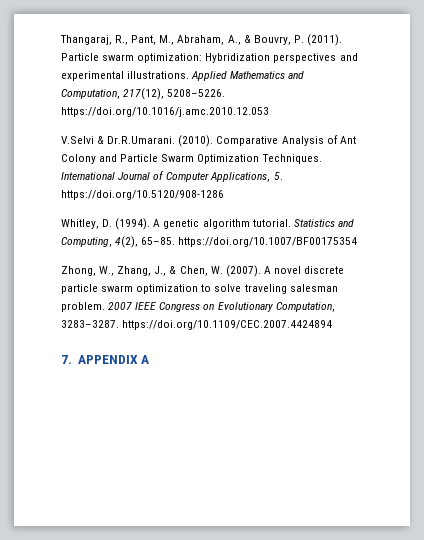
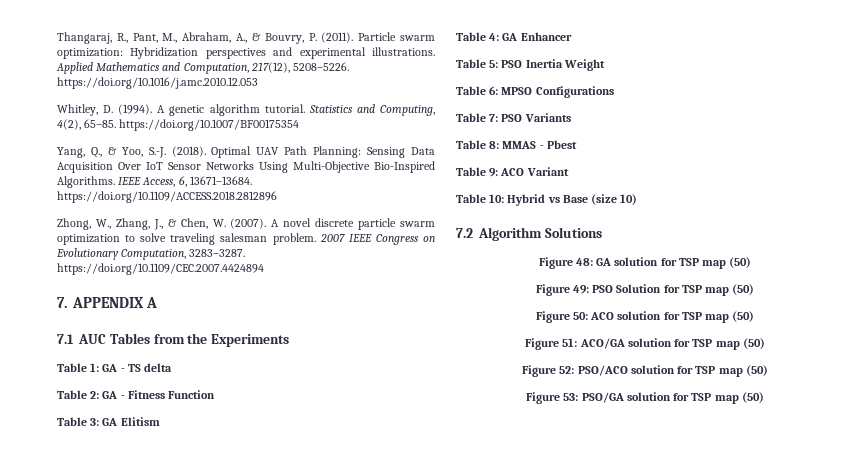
- V.Selvi & Dr.R.Umarani. (2010). Comparative Analysis of Ant Colony and Particle Swarm Optimization Techniques. International Journal of Computer Applications, 5. https://doi.org/10.5120/908-1286
+ Yang, Q., & Yoo, S.-J. (2018). Optimal UAV Path Planning: Sensing Data Acquisition Over IoT Sensor Networks Using Multi-Objective Bio-Inspired Algorithms. IEEE Access, 6, 13671–13684. https://doi.org/10.1109/ACCESS.2018.2812896
+ 7.1 AUC Tables from the Experiments
+ Table 1: GA - TS delta
+ Table 2: GA - Fitness Function
+ Table 3: GA Elitism
+ Table 4: GA Enhancer
+ Table 5: PSO Inertia Weight
+ Table 6: MPSO Configurations
+ Table 7: PSO Variants
+ Table 8: MMAS - Pbest
+ Table 9: ACO Variant
+ Table 10: Hybrid vs Base (size 10)
+ 7.2 Algorithm Solutions
+ Figure 48: GA solution for TSP map (50)
+ Figure 49: PSO Solution for TSP map (50)
+ Figure 50: ACO solution for TSP map (50)
+ Figure 51: ACO/GA solution for TSP map (50)
+ Figure 52: PSO/ACO solution for TSP map (50)
+ Figure 53: PSO/GA solution for TSP map (50)

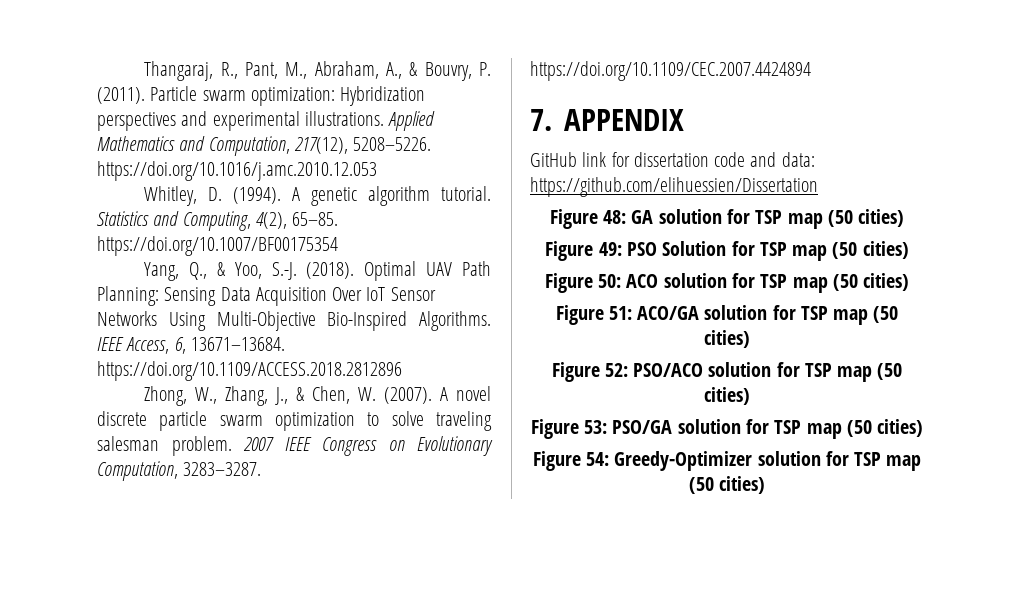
- 7. APPENDIX A
- 7.1 AUC Tables from the Experiments
- Table 1: GA - TS delta
- Table 2: GA - Fitness Function
- Table 3: GA Elitism
- Table 4: GA Enhancer
- Table 5: PSO Inertia Weight
- Table 6: MPSO Configurations
- Table 7: PSO Variants
- Table 8: MMAS - Pbest
- Table 9: ACO Variant
- Table 10: Hybrid vs Base (size 10)
- 7.2 Algorithm Solutions
+ 7. APPENDIX
+ GitHub link for dissertation code and data: https://github.com/elihuessien/Dissertation
- Figure 48: GA solution for TSP map (50)
+ Figure 48: GA solution for TSP map (50 cities)
- Figure 49: PSO Solution for TSP map (50)
+ Figure 49: PSO Solution for TSP map (50 cities)
- Figure 50: ACO solution for TSP map (50)
+ Figure 50: ACO solution for TSP map (50 cities)
- Figure 51: ACO/GA solution for TSP map (50)
+ Figure 51: ACO/GA solution for TSP map (50 cities)
- Figure 52: PSO/ACO solution for TSP map (50)
+ Figure 52: PSO/ACO solution for TSP map (50 cities)
- Figure 53: PSO/GA solution for TSP map (50)
+ Figure 53: PSO/GA solution for TSP map (50 cities)
+ Figure 54: Greedy-Optimizer solution for TSP map (50 cities)

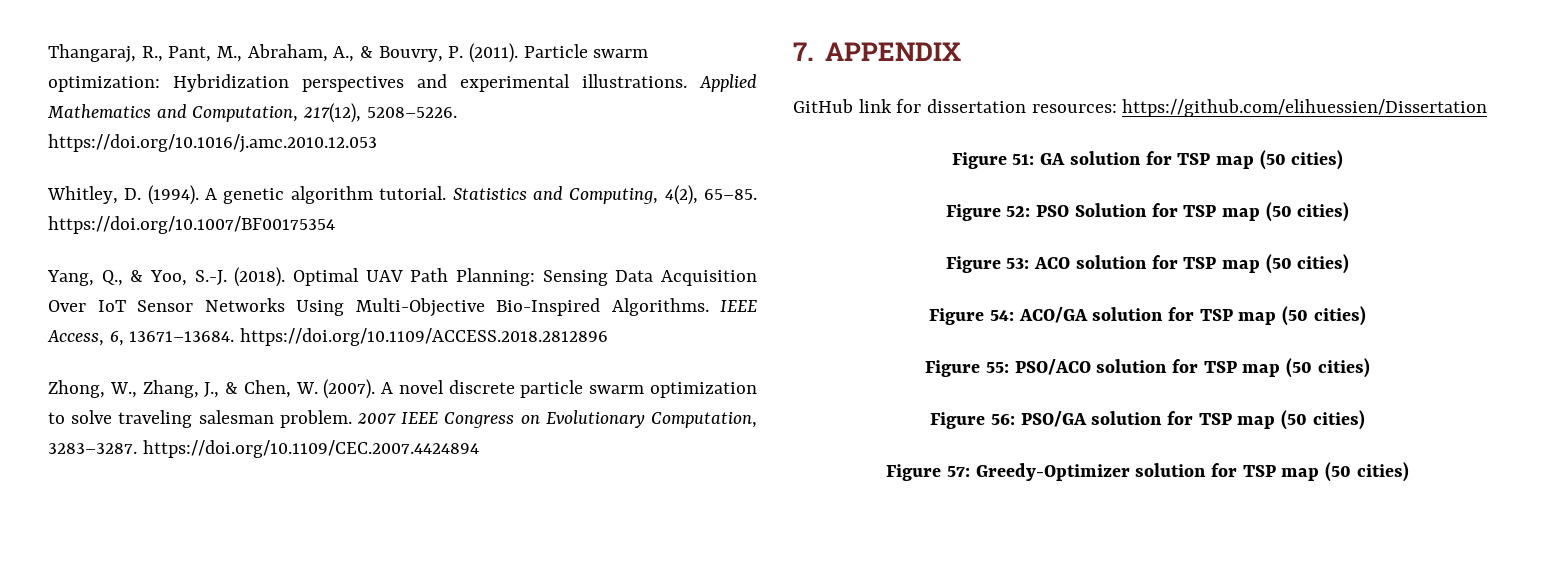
- GitHub link for dissertation code and data: https://github.com/elihuessien/Dissertation
+ GitHub link for dissertation resources: https://github.com/elihuessien/Dissertation
- Figure 48: GA solution for TSP map (50 cities)
+ Figure 51: GA solution for TSP map (50 cities)
- Figure 49: PSO Solution for TSP map (50 cities)
+ Figure 52: PSO Solution for TSP map (50 cities)
- Figure 50: ACO solution for TSP map (50 cities)
+ Figure 53: ACO solution for TSP map (50 cities)
- Figure 51: ACO/GA solution for TSP map (50 cities)
+ Figure 54: ACO/GA solution for TSP map (50 cities)
- Figure 52: PSO/ACO solution for TSP map (50 cities)
+ Figure 55: PSO/ACO solution for TSP map (50 cities)
- Figure 53: PSO/GA solution for TSP map (50 cities)
+ Figure 56: PSO/GA solution for TSP map (50 cities)
- Figure 54: Greedy-Optimizer solution for TSP map (50 cities)
+ Figure 57: Greedy-Optimizer solution for TSP map (50 cities)

